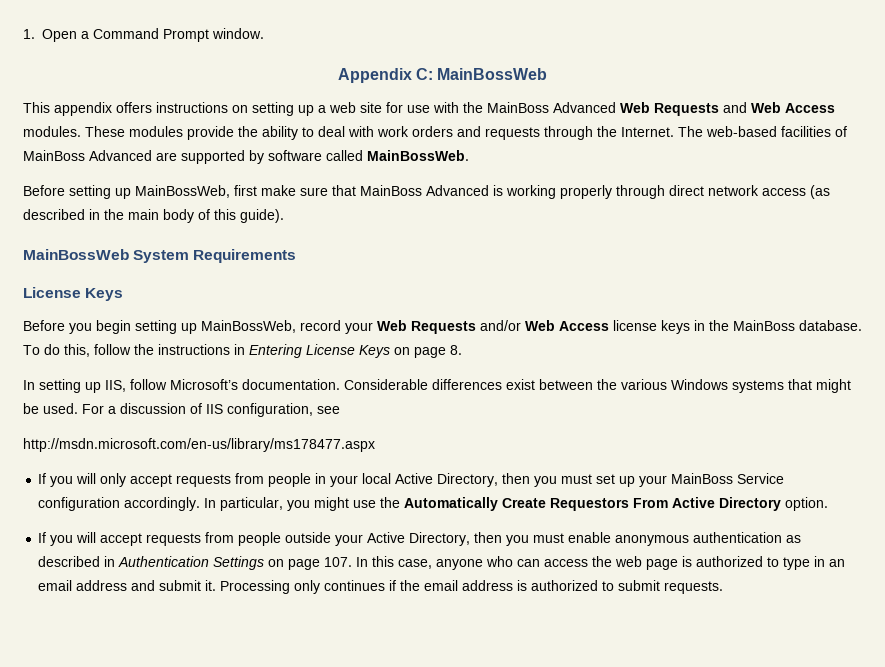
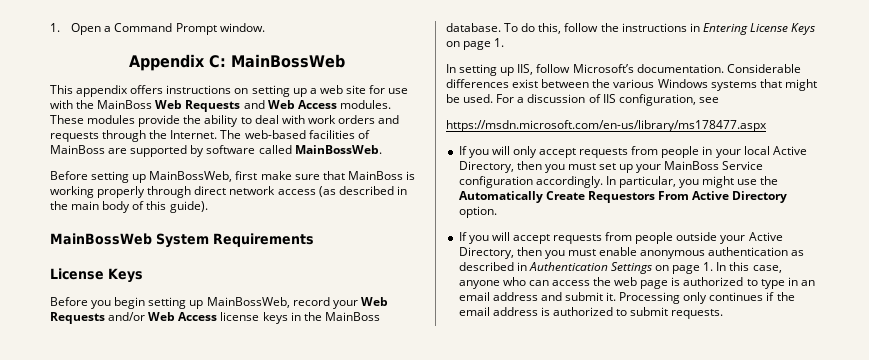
- This appendix offers instructions on setting up a web site for use with the MainBoss Advanced Web Requests and Web Access modules.
+ This appendix offers instructions on setting up a web site for use with the MainBoss Web Requests and Web Access modules.
- The web-based facilities of MainBoss Advanced are supported by software called MainBossWeb.
+ The web-based facilities of MainBoss are supported by software called MainBossWeb.
- Before setting up MainBossWeb, first make sure that MainBoss Advanced is working properly through direct network access (as described in the main body of this guide).
+ Before setting up MainBossWeb, first make sure that MainBoss is working properly through direct network access (as described in the main body of this guide).
- To do this, follow the instructions in Entering License Keys on page 8.
+ To do this, follow the instructions in Entering License Keys on page 1.
- http://msdn.microsoft.com/en-us/library/ms178477.aspx
+ https://msdn.microsoft.com/en-us/library/ms178477.aspx
- If you will accept requests from people outside your Active Directory, then you must enable anonymous authentication as described in Authentication Settings on page 107. In this case, anyone who can access the web page is authorized to type in an email address and submit it.
+ If you will accept requests from people outside your Active Directory, then you must enable anonymous authentication as described in Authentication Settings on page 1. In this case, anyone who can access the web page is authorized to type in an email address and submit it.

